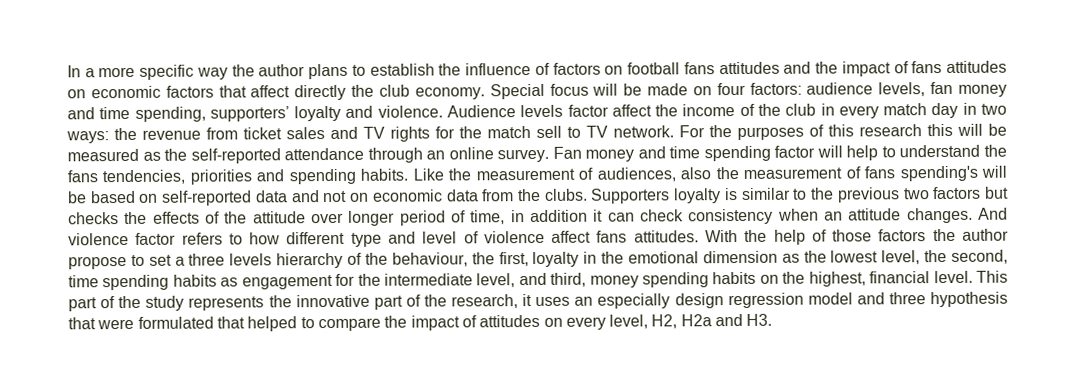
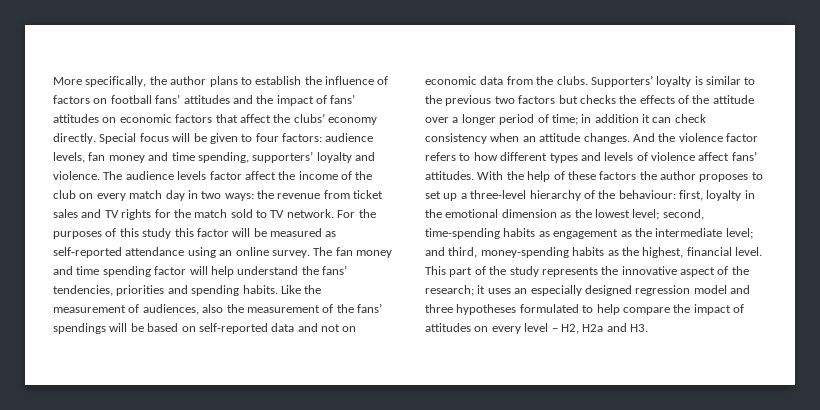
- In a more specific way the author plans to establish the influence of factors on football fans attitudes and the impact of fans attitudes on economic factors that affect directly the club economy.
+ More specifically, the author plans to establish the influence of factors on football fans’ attitudes and the impact of fans’ attitudes on economic factors that affect the clubs’ economy directly.
- Special focus will be made on four factors: audience levels, fan money and time spending, supporters’ loyalty and violence.
+ Special focus will be given to four factors: audience levels, fan money and time spending, supporters’ loyalty and violence.
- Audience levels factor affect the income of the club in every match day in two ways: the revenue from ticket sales and TV rights for the match sell to TV network.
+ The audience levels factor affect the income of the club on every match day in two ways: the revenue from ticket sales and TV rights for the match sold to TV network.
- For the purposes of this research this will be measured as the self-reported attendance through an online survey.
+ For the purposes of this study this factor will be measured as self-reported attendance using an online survey.
- Fan money and time spending factor will help to understand the fans tendencies, priorities and spending habits.
+ The fan money and time spending factor will help understand the fans’ tendencies, priorities and spending habits.
- Like the measurement of audiences, also the measurement of fans spending's will be based on self-reported data and not on economic data from the clubs.
+ Like the measurement of audiences, also the measurement of the fans’ spendings will be based on self-reported data and not on economic data from the clubs.
- Supporters loyalty is similar to the previous two factors but checks the effects of the attitude over longer period of time, in addition it can check consistency when an attitude changes.
+ Supporters’ loyalty is similar to the previous two factors but checks the effects of the attitude over a longer period of time; in addition it can check consistency when an attitude changes.
- And violence factor refers to how different type and level of violence affect fans attitudes.
+ And the violence factor refers to how different types and levels of violence affect fans’ attitudes.
- With the help of those factors the author propose to set a three levels hierarchy of the behaviour, the first, loyalty in the emotional dimension as the lowest level, the second, time spending habits as engagement for the intermediate level, and third, money spending habits on the highest, financial level.
+ With the help of these factors the author proposes to set up a three-level hierarchy of the behaviour: first, loyalty in the emotional dimension as the lowest level; second, time-spending habits as engagement as the intermediate level; and third, money-spending habits as the highest, financial level.
- This part of the study represents the innovative part of the research, it uses an especially design regression model and three hypothesis that were formulated that helped to compare the impact of attitudes on every level, H2, H2a and H3.
+ This part of the study represents the innovative aspect of the research; it uses an especially designed regression model and three hypotheses formulated to help compare the impact of attitudes on every level – H2, H2a and H3.

